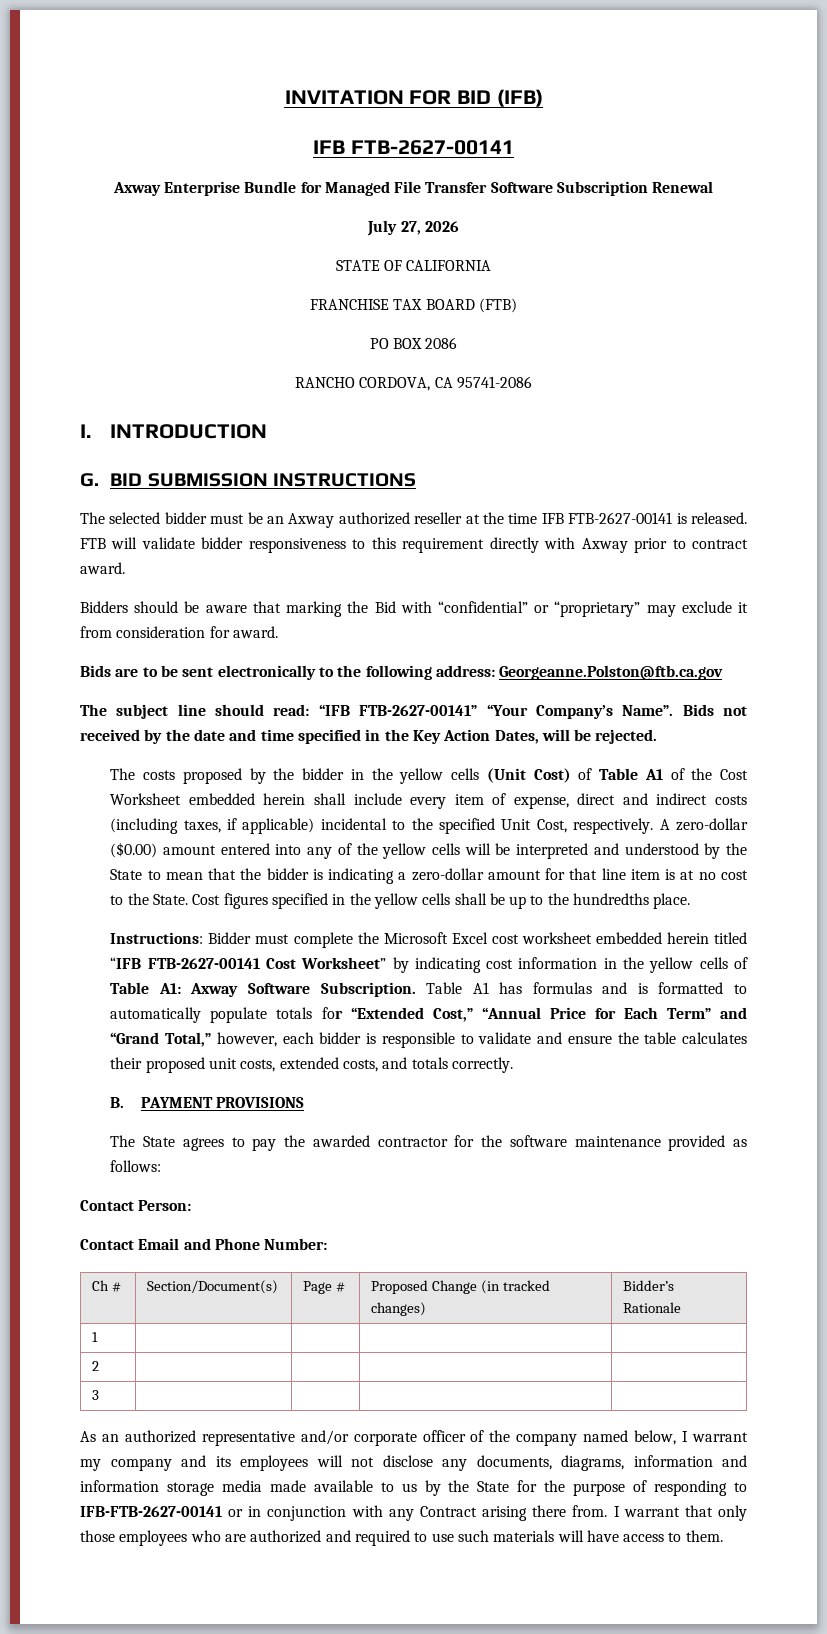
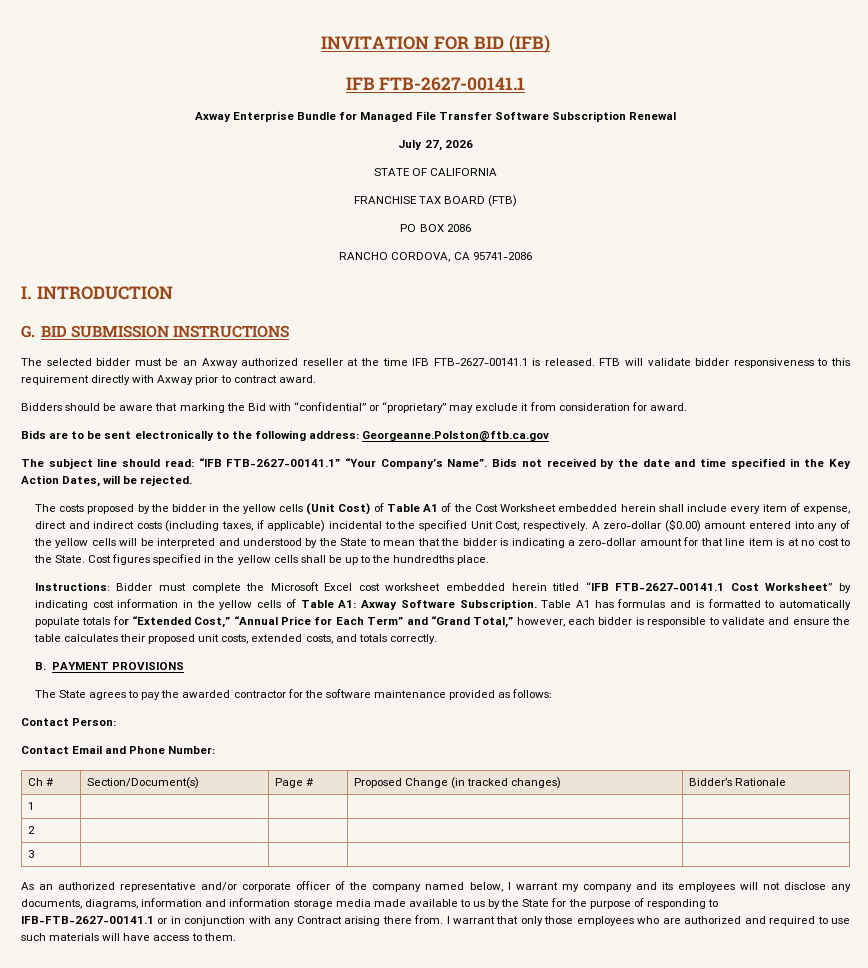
  INVITATION FOR BID (IFB)
- IFB FTB-2627-00141
+ IFB FTB-2627-00141.1
- The selected bidder must be an Axway authorized reseller at the time IFB FTB-2627-00141 is released.
+ The selected bidder must be an Axway authorized reseller at the time IFB FTB-2627-00141.1 is released.
- The subject line should read: “IFB FTB-2627-00141” “Your Company’s Name”.
+ The subject line should read: “IFB FTB-2627-00141.1” “Your Company’s Name”.
- Instructions: Bidder must complete the Microsoft Excel cost worksheet embedded herein titled “IFB FTB-2627-00141 Cost Worksheet” by indicating cost information in the yellow cells of Table A1: Axway Software Subscription.
+ Instructions: Bidder must complete the Microsoft Excel cost worksheet embedded herein titled “IFB FTB-2627-00141.1 Cost Worksheet” by indicating cost information in the yellow cells of Table A1: Axway Software Subscription.
- As an authorized representative and/or corporate officer of the company named below, I warrant my company and its employees will not disclose any documents, diagrams, information and information storage media made available to us by the State for the purpose of responding to IFB-FTB-2627-00141 or in conjunction with any Contract arising there from.
+ As an authorized representative and/or corporate officer of the company named below, I warrant my company and its employees will not disclose any documents, diagrams, information and information storage media made available to us by the State for the purpose of responding to IFB-FTB-2627-00141.1 or in conjunction with any Contract arising there from.

